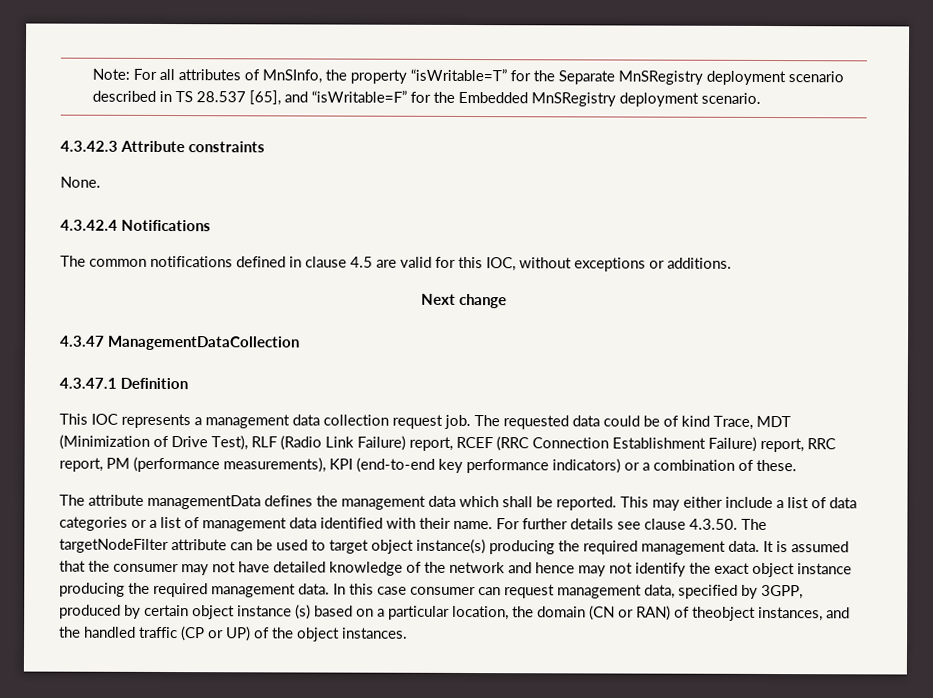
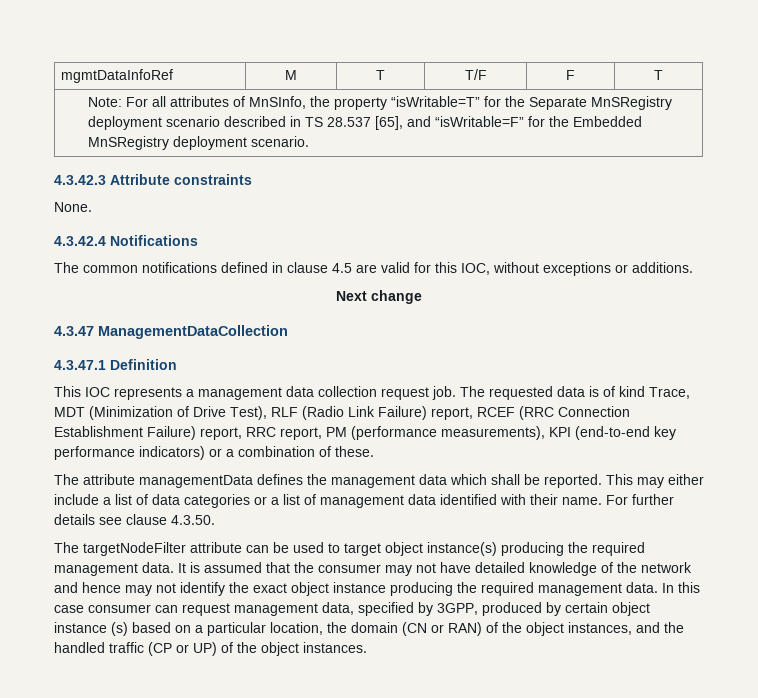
+ mgmtDataInfoRef | M | T | T/F | F | T
- The requested data could be of kind Trace, MDT (Minimization of Drive Test), RLF (Radio Link Failure) report, RCEF (RRC Connection Establishment Failure) report, RRC report, PM (performance measurements), KPI (end-to-end key performance indicators) or a combination of these.
+ The requested data is of kind Trace, MDT (Minimization of Drive Test), RLF (Radio Link Failure) report, RCEF (RRC Connection Establishment Failure) report, RRC report, PM (performance measurements), KPI (end-to-end key performance indicators) or a combination of these.
- For further details see clause 4.3.50. The targetNodeFilter attribute can be used to target object instance(s) producing the required management data.
+ For further details see clause 4.3.50.
+ The targetNodeFilter attribute can be used to target object instance(s) producing the required management data.
- In this case consumer can request management data, specified by 3GPP, produced by certain object instance (s) based on a particular location, the domain (CN or RAN) of theobject instances, and the handled traffic (CP or UP) of the object instances.
+ In this case consumer can request management data, specified by 3GPP, produced by certain object instance (s) based on a particular location, the domain (CN or RAN) of the object instances, and the handled traffic (CP or UP) of the object instances.

